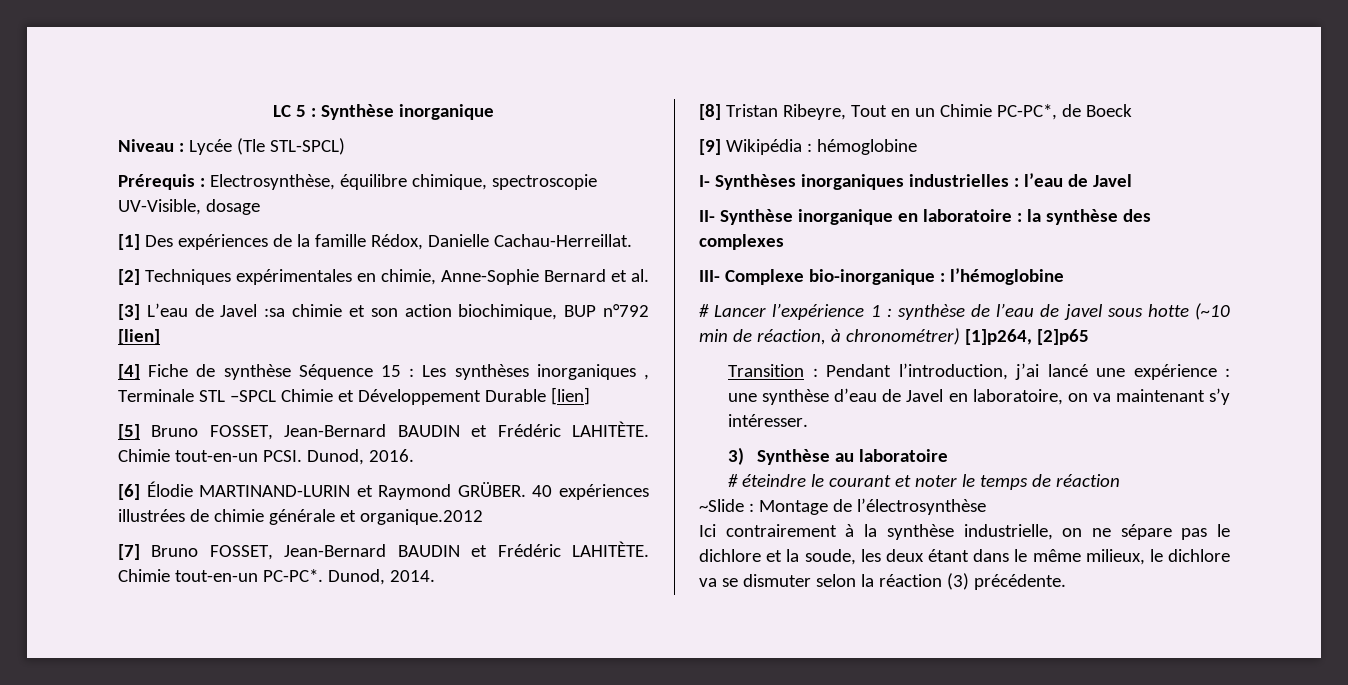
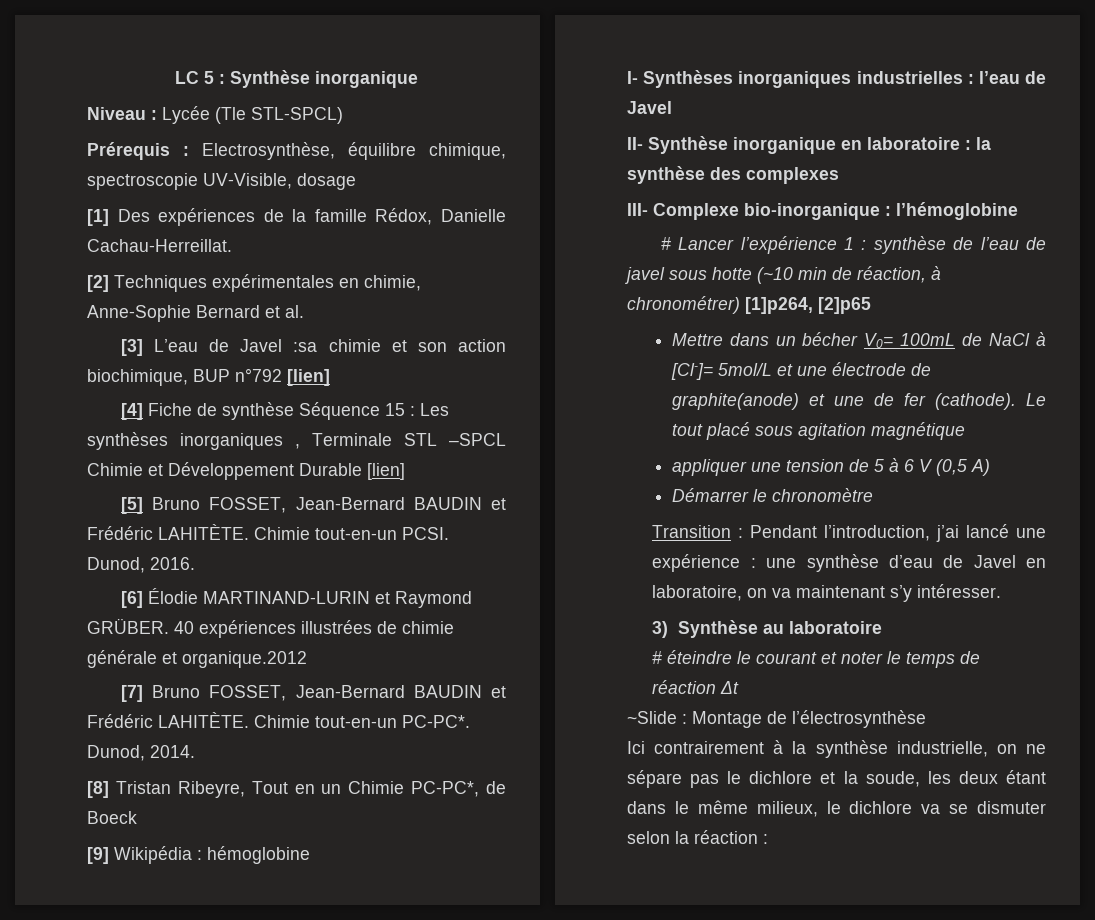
+ Mettre dans un bécher V0= 100mL de NaCl à [Cl-]= 5mol/L et une électrode de graphite(anode) et une de fer (cathode). Le tout placé sous agitation magnétique
+ appliquer une tension de 5 à 6 V (0,5 A)
+ Démarrer le chronomètre
- # éteindre le courant et noter le temps de réaction
+ # éteindre le courant et noter le temps de réaction Δt
- Ici contrairement à la synthèse industrielle, on ne sépare pas le dichlore et la soude, les deux étant dans le même milieux, le dichlore va se dismuter selon la réaction (3) précédente.
+ Ici contrairement à la synthèse industrielle, on ne sépare pas le dichlore et la soude, les deux étant dans le même milieux, le dichlore va se dismuter selon la réaction :

